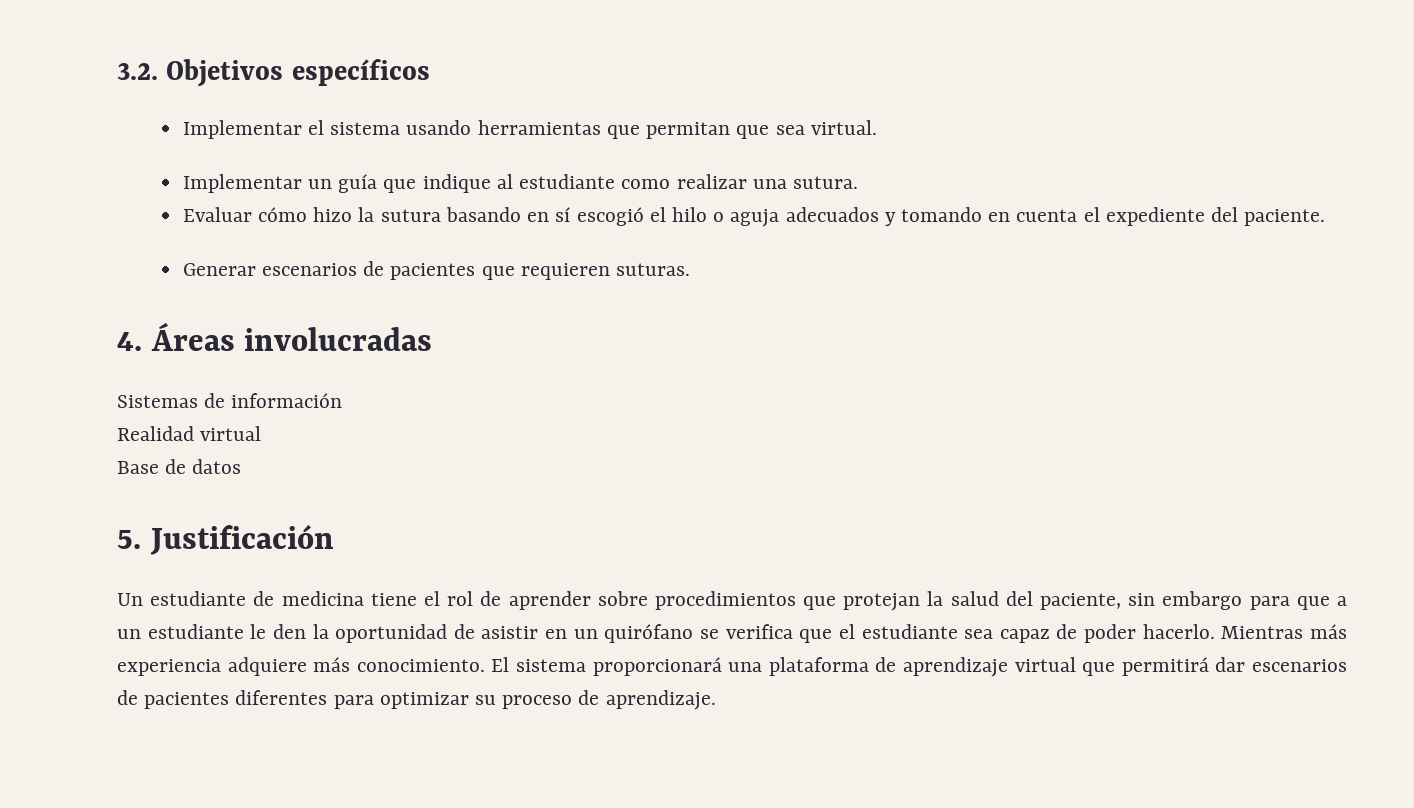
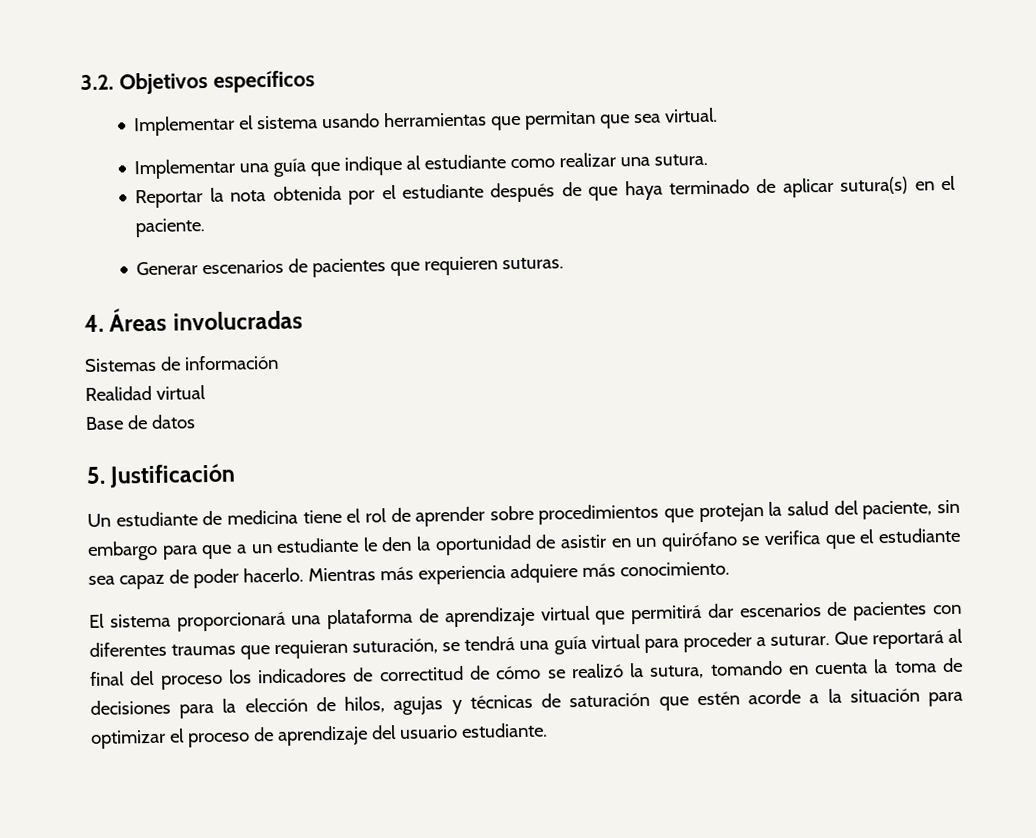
- Implementar un guía que indique al estudiante como realizar una sutura.
+ Implementar una guía que indique al estudiante como realizar una sutura.
- Evaluar cómo hizo la sutura basando en sí escogió el hilo o aguja adecuados y tomando en cuenta el expediente del paciente.
+ Reportar la nota obtenida por el estudiante después de que haya terminado de aplicar sutura(s) en el paciente.
- Mientras más experiencia adquiere más conocimiento. El sistema proporcionará una plataforma de aprendizaje virtual que permitirá dar escenarios de pacientes diferentes para optimizar su proceso de aprendizaje.
+ Mientras más experiencia adquiere más conocimiento.
+ El sistema proporcionará una plataforma de aprendizaje virtual que permitirá dar escenarios de pacientes con diferentes traumas que requieran suturación, se tendrá una guía virtual para proceder a suturar. Que reportará al final del proceso los indicadores de correctitud de cómo se realizó la sutura, tomando en cuenta la toma de decisiones para la elección de hilos, agujas y técnicas de saturación que estén acorde a la situación para optimizar el proceso de aprendizaje del usuario estudiante.

